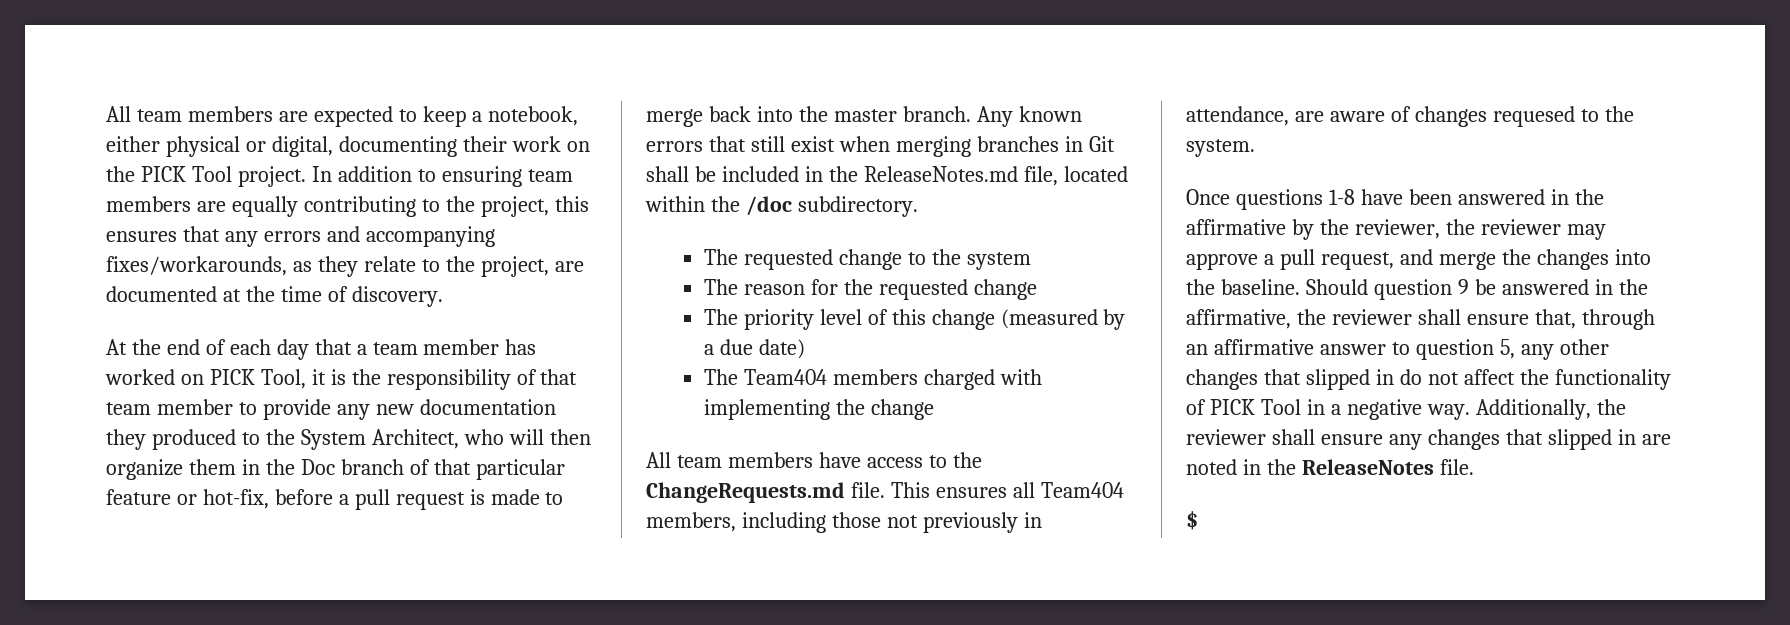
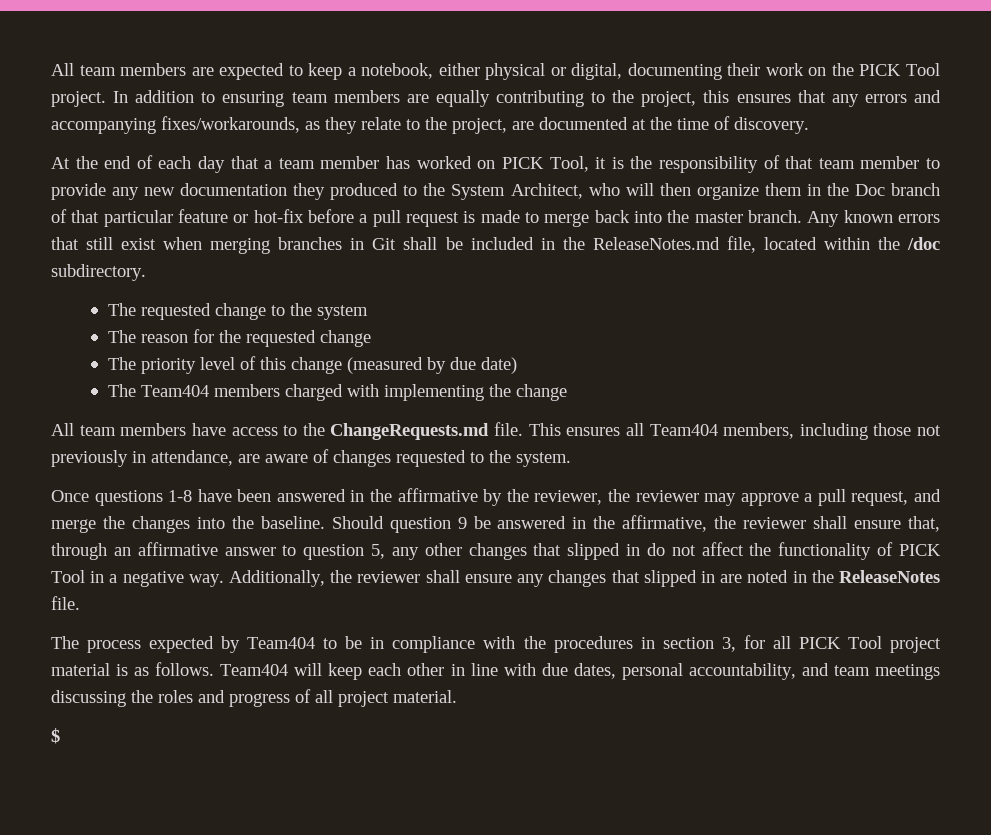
- At the end of each day that a team member has worked on PICK Tool, it is the responsibility of that team member to provide any new documentation they produced to the System Architect, who will then organize them in the Doc branch of that particular feature or hot-fix, before a pull request is made to merge back into the master branch.
+ At the end of each day that a team member has worked on PICK Tool, it is the responsibility of that team member to provide any new documentation they produced to the System Architect, who will then organize them in the Doc branch of that particular feature or hot-fix before a pull request is made to merge back into the master branch.
- The priority level of this change (measured by a due date)
+ The priority level of this change (measured by due date)
- This ensures all Team404 members, including those not previously in attendance, are aware of changes requesed to the system.
+ This ensures all Team404 members, including those not previously in attendance, are aware of changes requested to the system.
+ The process expected by Team404 to be in compliance with the procedures in section 3, for all PICK Tool project material is as follows. Team404 will keep each other in line with due dates, personal accountability, and team meetings discussing the roles and progress of all project material.

